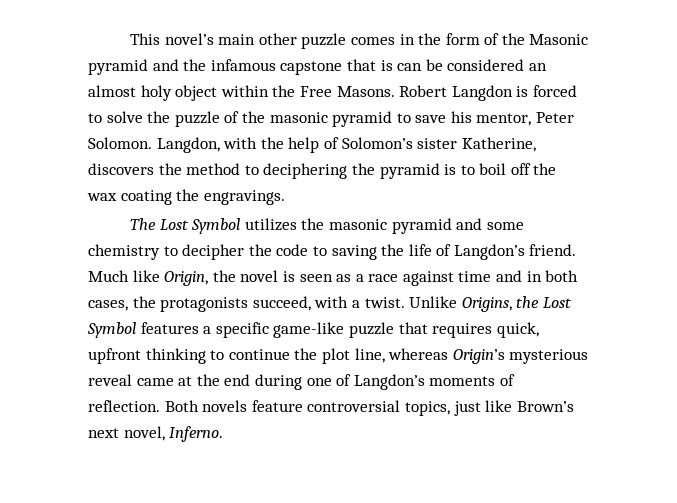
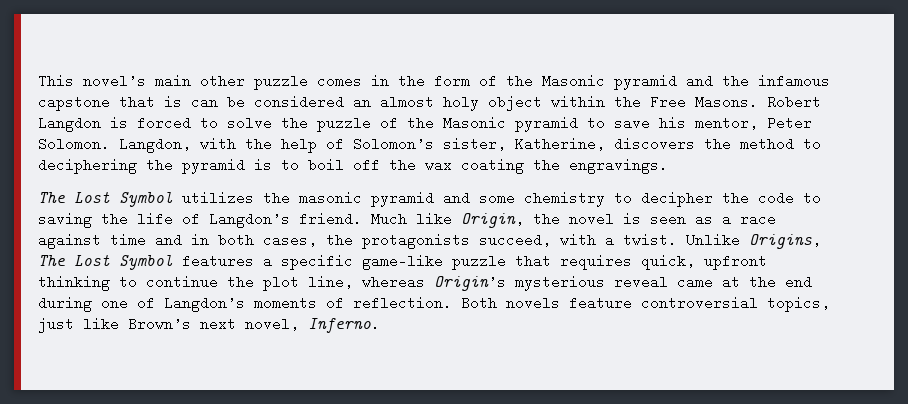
- Robert Langdon is forced to solve the puzzle of the masonic pyramid to save his mentor, Peter Solomon.
+ Robert Langdon is forced to solve the puzzle of the Masonic pyramid to save his mentor, Peter Solomon.
- Langdon, with the help of Solomon’s sister Katherine, discovers the method to deciphering the pyramid is to boil off the wax coating the engravings.
+ Langdon, with the help of Solomon’s sister, Katherine, discovers the method to deciphering the pyramid is to boil off the wax coating the engravings.
- Unlike Origins, the Lost Symbol features a specific game-like puzzle that requires quick, upfront thinking to continue the plot line, whereas Origin’s mysterious reveal came at the end during one of Langdon’s moments of reflection.
+ Unlike Origins, The Lost Symbol features a specific game-like puzzle that requires quick, upfront thinking to continue the plot line, whereas Origin’s mysterious reveal came at the end during one of Langdon’s moments of reflection.

